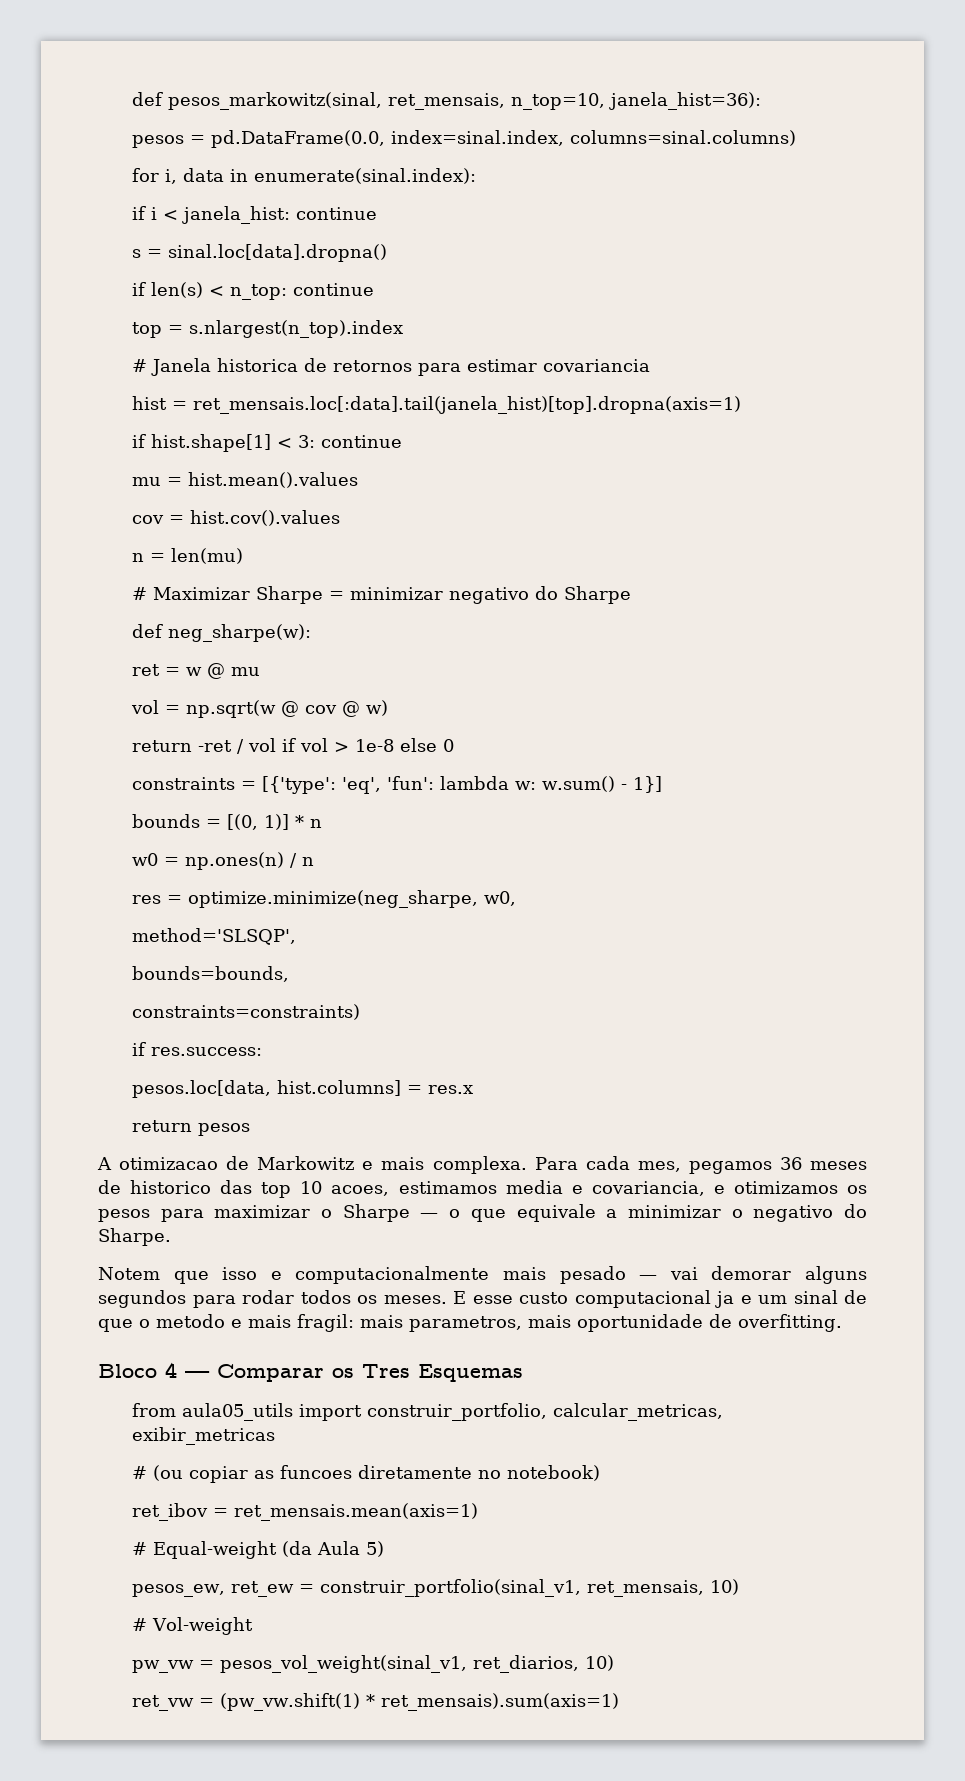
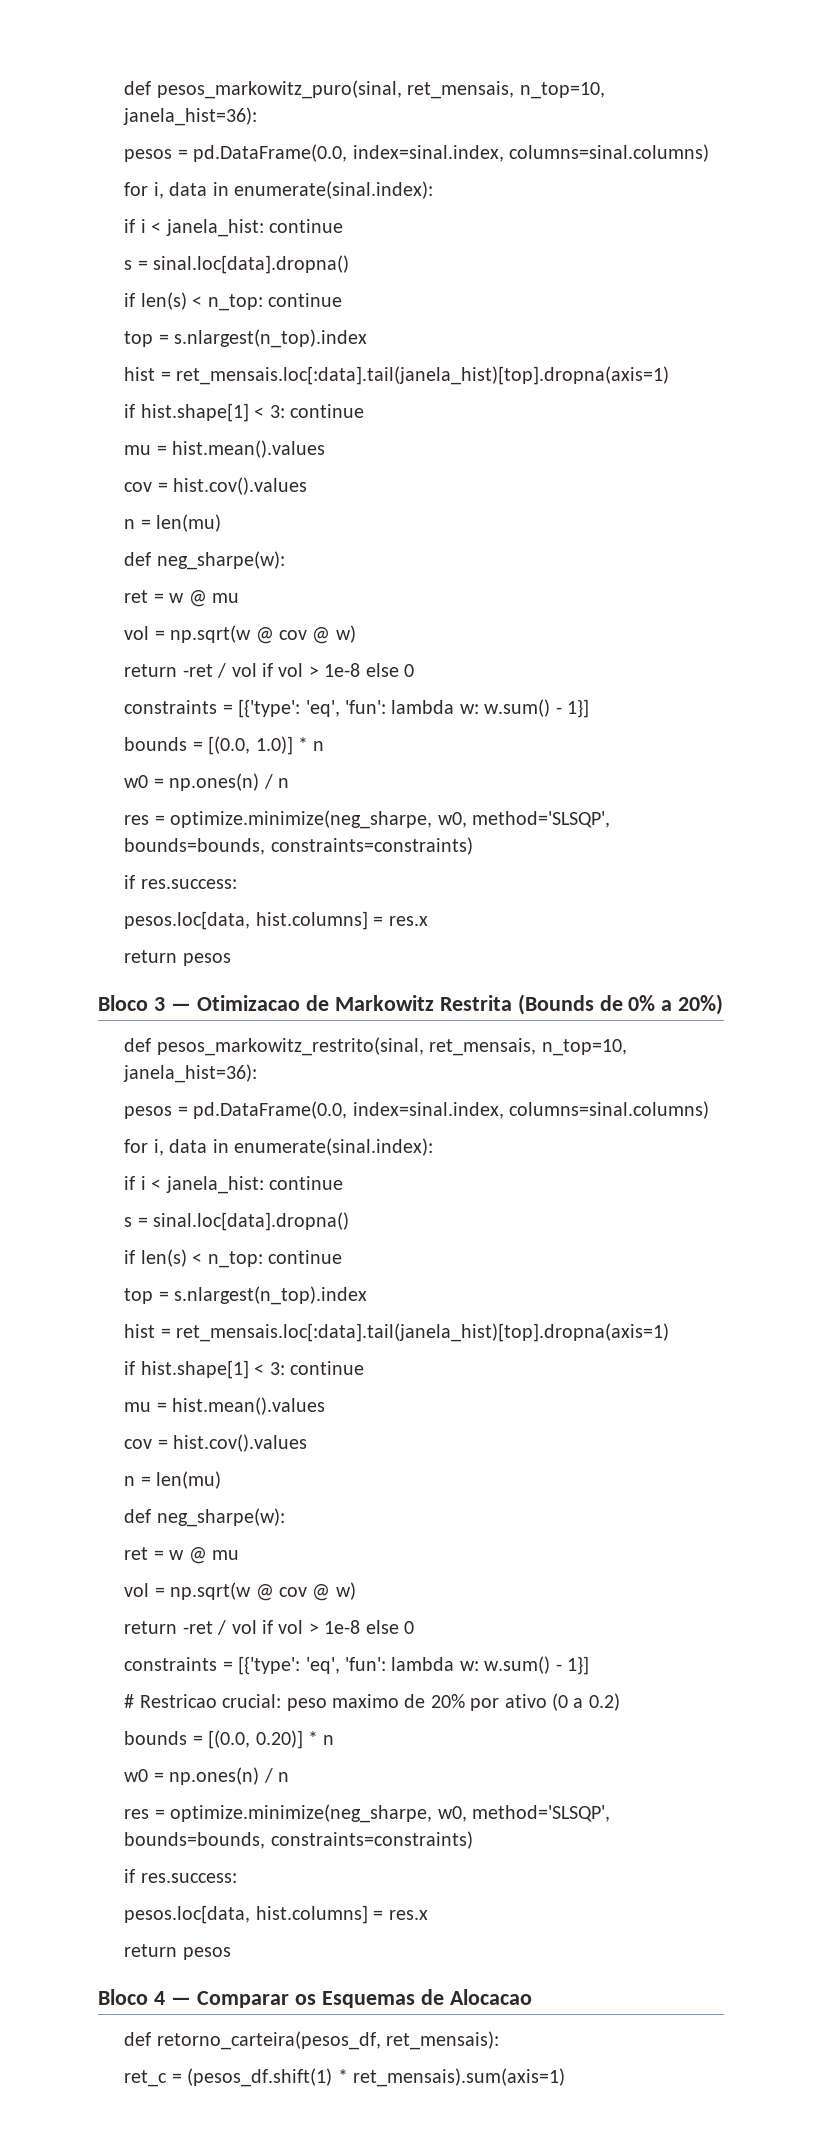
- def pesos_markowitz(sinal, ret_mensais, n_top=10, janela_hist=36):
+ def pesos_markowitz_puro(sinal, ret_mensais, n_top=10, janela_hist=36):
- # Janela historica de retornos para estimar covariancia
- # Maximizar Sharpe = minimizar negativo do Sharpe
- bounds = [(0, 1)] * n
+ bounds = [(0.0, 1.0)] * n
  w0 = np.ones(n) / n
- res = optimize.minimize(neg_sharpe, w0,
- method='SLSQP',
- bounds=bounds,
- constraints=constraints)
+ res = optimize.minimize(neg_sharpe, w0, method='SLSQP', bounds=bounds, constraints=constraints)
  if res.success:
  pesos.loc[data, hist.columns] = res.x
  return pesos
- A otimizacao de Markowitz e mais complexa. Para cada mes, pegamos 36 meses de historico das top 10 acoes, estimamos media e covariancia, e otimizamos os pesos para maximizar o Sharpe — o que equivale a minimizar o negativo do Sharpe.
- Notem que isso e computacionalmente mais pesado — vai demorar alguns segundos para rodar todos os meses. E esse custo computacional ja e um sinal de que o metodo e mais fragil: mais parametros, mais oportunidade de overfitting.
+ Bloco 3 — Otimizacao de Markowitz Restrita (Bounds de 0% a 20%)
+ def pesos_markowitz_restrito(sinal, ret_mensais, n_top=10, janela_hist=36):
+ pesos = pd.DataFrame(0.0, index=sinal.index, columns=sinal.columns)
+ for i, data in enumerate(sinal.index):
+ if i < janela_hist: continue
+ s = sinal.loc[data].dropna()
+ if len(s) < n_top: continue
+ top = s.nlargest(n_top).index
+ hist = ret_mensais.loc[:data].tail(janela_hist)[top].dropna(axis=1)
+ if hist.shape[1] < 3: continue
+ mu = hist.mean().values
+ cov = hist.cov().values
+ n = len(mu)
+ def neg_sharpe(w):
+ ret = w @ mu
+ vol = np.sqrt(w @ cov @ w)
+ return -ret / vol if vol > 1e-8 else 0
+ constraints = [{'type': 'eq', 'fun': lambda w: w.sum() - 1}]
+ # Restricao crucial: peso maximo de 20% por ativo (0 a 0.2)
+ bounds = [(0.0, 0.20)] * n
+ w0 = np.ones(n) / n
+ res = optimize.minimize(neg_sharpe, w0, method='SLSQP', bounds=bounds, constraints=constraints)
+ if res.success:
+ pesos.loc[data, hist.columns] = res.x
+ return pesos
- Bloco 4 — Comparar os Tres Esquemas
- from aula05_utils import construir_portfolio, calcular_metricas, exibir_metricas
- # (ou copiar as funcoes diretamente no notebook)
- ret_ibov = ret_mensais.mean(axis=1)
- # Equal-weight (da Aula 5)
- pesos_ew, ret_ew = construir_portfolio(sinal_v1, ret_mensais, 10)
- # Vol-weight
- pw_vw = pesos_vol_weight(sinal_v1, ret_diarios, 10)
- ret_vw = (pw_vw.shift(1) * ret_mensais).sum(axis=1)
+ Bloco 4 — Comparar os Esquemas de Alocacao
+ def retorno_carteira(pesos_df, ret_mensais):
+ ret_c = (pesos_df.shift(1) * ret_mensais).sum(axis=1)

